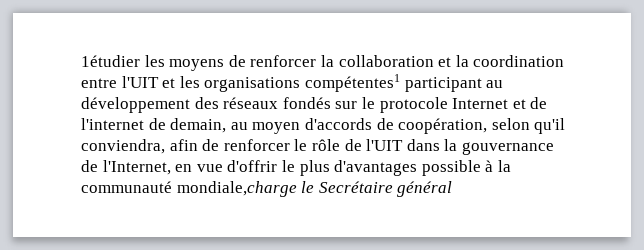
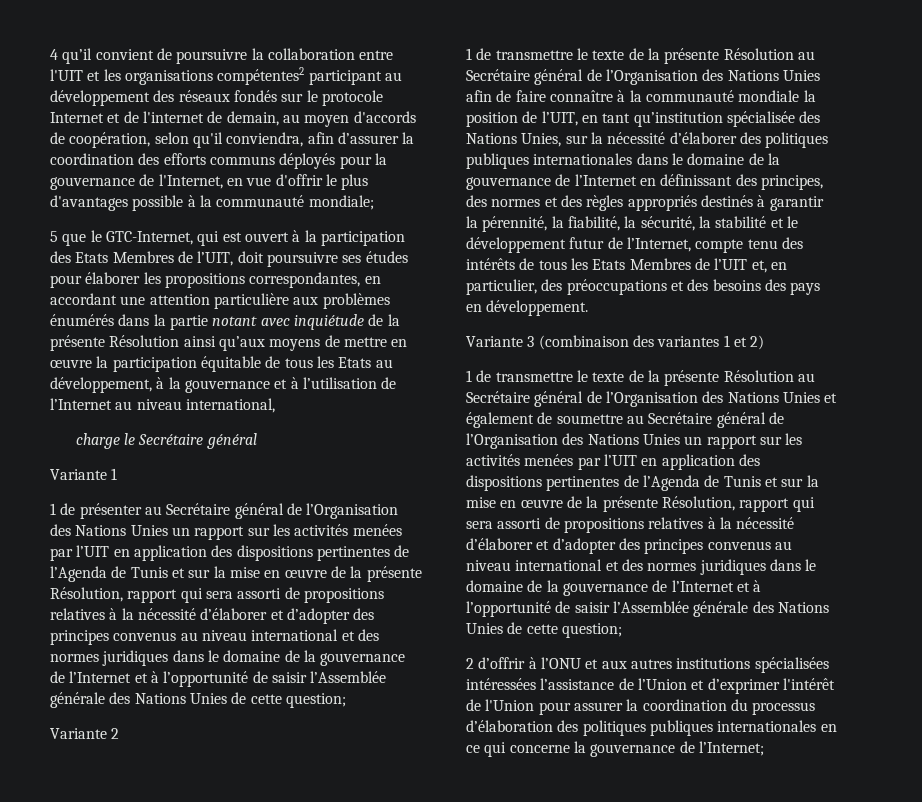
- 1étudier les moyens de renforcer la collaboration et la coordination entre l'UIT et les organisations compétentes1 participant au développement des réseaux fondés sur le protocole Internet et de l'internet de demain, au moyen d'accords de coopération, selon qu'il conviendra, afin de renforcer le rôle de l'UIT dans la gouvernance de l'Internet, en vue d'offrir le plus d'avantages possible à la communauté mondiale,charge le Secrétaire général
+ 4 qu’il convient de poursuivre la collaboration entre l'UIT et les organisations compétentes2 participant au développement des réseaux fondés sur le protocole Internet et de l'internet de demain, au moyen d'accords de coopération, selon qu'il conviendra, afin d’assurer la coordination des efforts communs déployés pour la gouvernance de l'Internet, en vue d'offrir le plus d'avantages possible à la communauté mondiale;
+ 5 que le GTC-Internet, qui est ouvert à la participation des Etats Membres de l’UIT, doit poursuivre ses études pour élaborer les propositions correspondantes, en accordant une attention particulière aux problèmes énumérés dans la partie notant avec inquiétude de la présente Résolution ainsi qu’aux moyens de mettre en œuvre la participation équitable de tous les Etats au développement, à la gouvernance et à l’utilisation de l’Internet au niveau international,
+ charge le Secrétaire général
+ Variante 1
+ 1 de présenter au Secrétaire général de l’Organisation des Nations Unies un rapport sur les activités menées par l’UIT en application des dispositions pertinentes de l’Agenda de Tunis et sur la mise en œuvre de la présente Résolution, rapport qui sera assorti de propositions relatives à la nécessité d’élaborer et d’adopter des principes convenus au niveau international et des normes juridiques dans le domaine de la gouvernance de l’Internet et à l’opportunité de saisir l’Assemblée générale des Nations Unies de cette question;
+ Variante 2
+ 1 de transmettre le texte de la présente Résolution au Secrétaire général de l’Organisation des Nations Unies afin de faire connaître à la communauté mondiale la position de l’UIT, en tant qu’institution spécialisée des Nations Unies, sur la nécessité d’élaborer des politiques publiques internationales dans le domaine de la gouvernance de l’Internet en définissant des principes, des normes et des règles appropriés destinés à garantir la pérennité, la fiabilité, la sécurité, la stabilité et le développement futur de l’Internet, compte tenu des intérêts de tous les Etats Membres de l’UIT et, en particulier, des préoccupations et des besoins des pays en développement.
+ Variante 3 (combinaison des variantes 1 et 2)
+ 1 de transmettre le texte de la présente Résolution au Secrétaire général de l’Organisation des Nations Unies et également de soumettre au Secrétaire général de l’Organisation des Nations Unies un rapport sur les activités menées par l’UIT en application des dispositions pertinentes de l’Agenda de Tunis et sur la mise en œuvre de la présente Résolution, rapport qui sera assorti de propositions relatives à la nécessité d’élaborer et d’adopter des principes convenus au niveau international et des normes juridiques dans le domaine de la gouvernance de l’Internet et à l’opportunité de saisir l’Assemblée générale des Nations Unies de cette question;
+ 2 d’offrir à l’ONU et aux autres institutions spécialisées intéressées l’assistance de l’Union et d’exprimer l'intérêt de l'Union pour assurer la coordination du processus d’élaboration des politiques publiques internationales en ce qui concerne la gouvernance de l’Internet;

